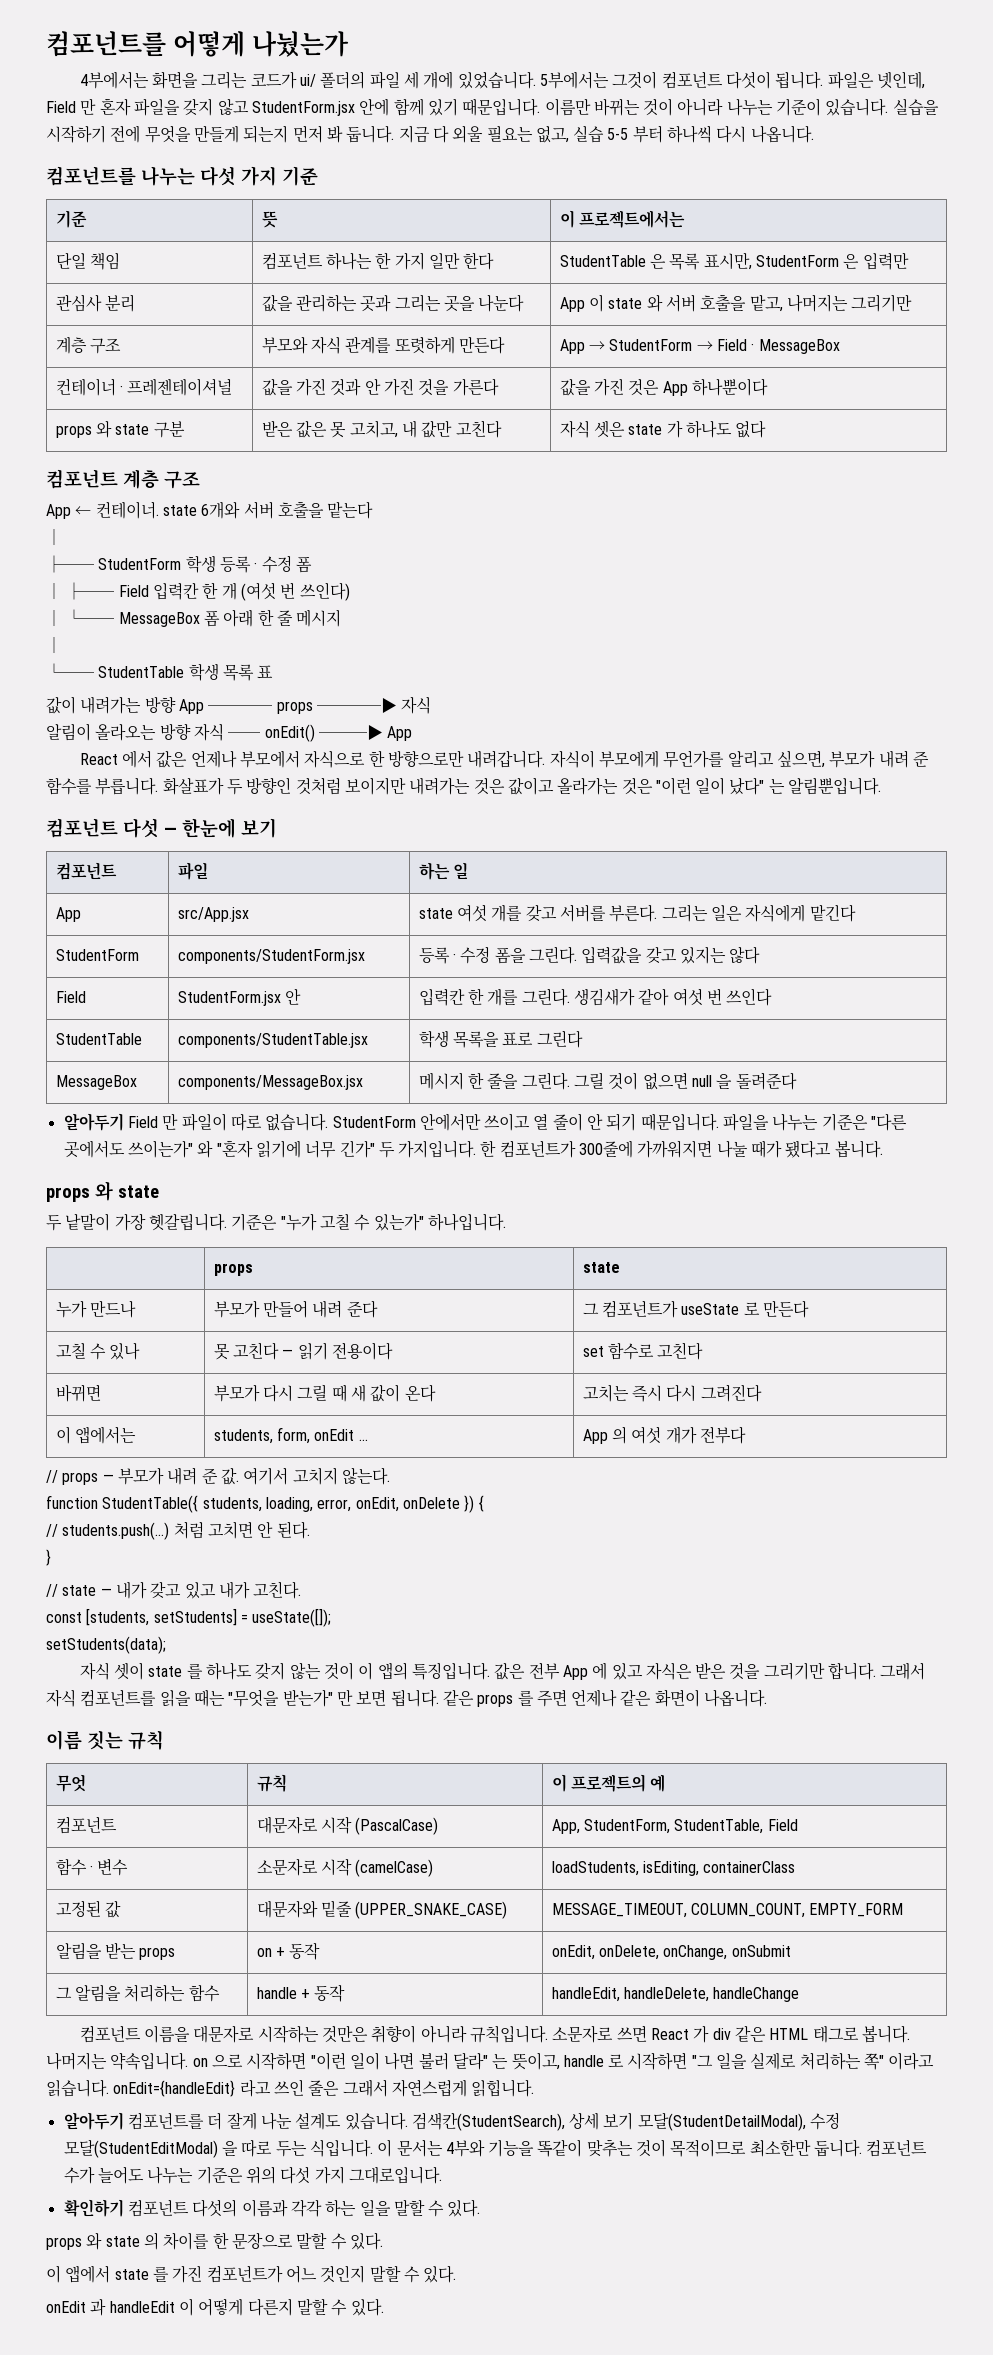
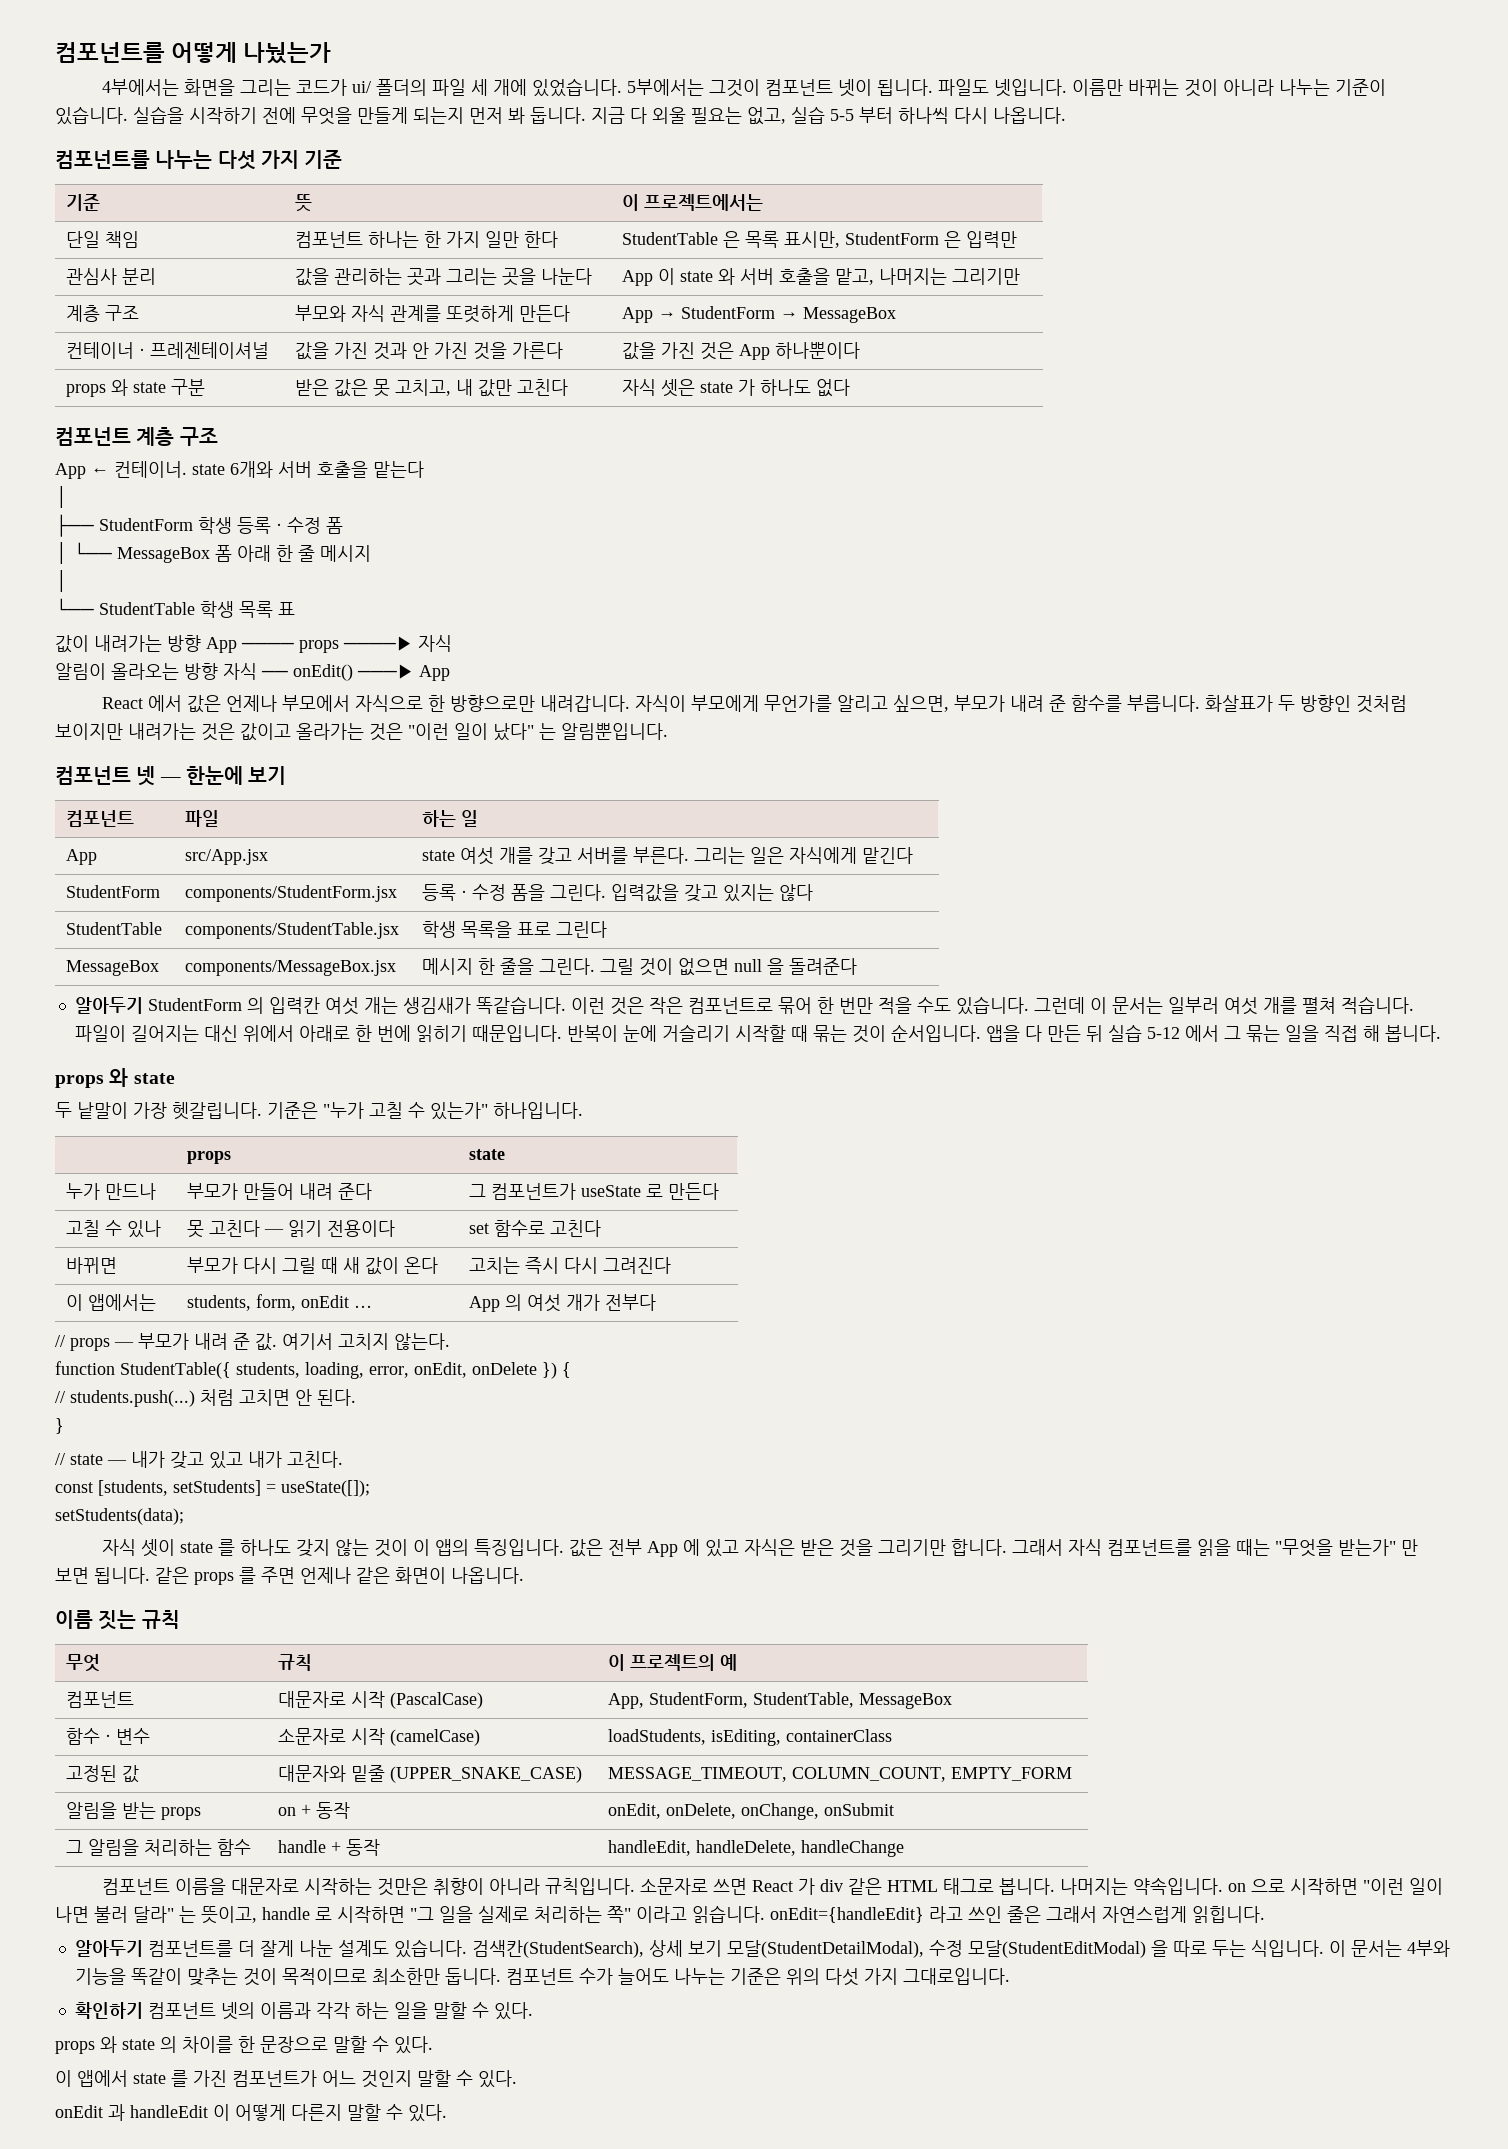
- 5부에서는 그것이 컴포넌트 다섯이 됩니다. 파일은 넷인데, Field 만 혼자 파일을 갖지 않고 StudentForm.jsx 안에 함께 있기 때문입니다.
+ 5부에서는 그것이 컴포넌트 넷이 됩니다. 파일도 넷입니다.
- 계층 구조 | 부모와 자식 관계를 또렷하게 만든다 | App → StudentForm → Field · MessageBox
+ 계층 구조 | 부모와 자식 관계를 또렷하게 만든다 | App → StudentForm → MessageBox
- │ ├── Field 입력칸 한 개 (여섯 번 쓰인다)
- 컴포넌트 다섯 — 한눈에 보기
+ 컴포넌트 넷 — 한눈에 보기
- Field | StudentForm.jsx 안 | 입력칸 한 개를 그린다. 생김새가 같아 여섯 번 쓰인다
- 알아두기 Field 만 파일이 따로 없습니다. StudentForm 안에서만 쓰이고 열 줄이 안 되기 때문입니다. 파일을 나누는 기준은 "다른 곳에서도 쓰이는가" 와 "혼자 읽기에 너무 긴가" 두 가지입니다. 한 컴포넌트가 300줄에 가까워지면 나눌 때가 됐다고 봅니다.
+ 알아두기 StudentForm 의 입력칸 여섯 개는 생김새가 똑같습니다. 이런 것은 작은 컴포넌트로 묶어 한 번만 적을 수도 있습니다. 그런데 이 문서는 일부러 여섯 개를 펼쳐 적습니다. 파일이 길어지는 대신 위에서 아래로 한 번에 읽히기 때문입니다. 반복이 눈에 거슬리기 시작할 때 묶는 것이 순서입니다. 앱을 다 만든 뒤 실습 5-12 에서 그 묶는 일을 직접 해 봅니다.
- 컴포넌트 | 대문자로 시작 (PascalCase) | App, StudentForm, StudentTable, Field
+ 컴포넌트 | 대문자로 시작 (PascalCase) | App, StudentForm, StudentTable, MessageBox
- 확인하기 컴포넌트 다섯의 이름과 각각 하는 일을 말할 수 있다.
+ 확인하기 컴포넌트 넷의 이름과 각각 하는 일을 말할 수 있다.

